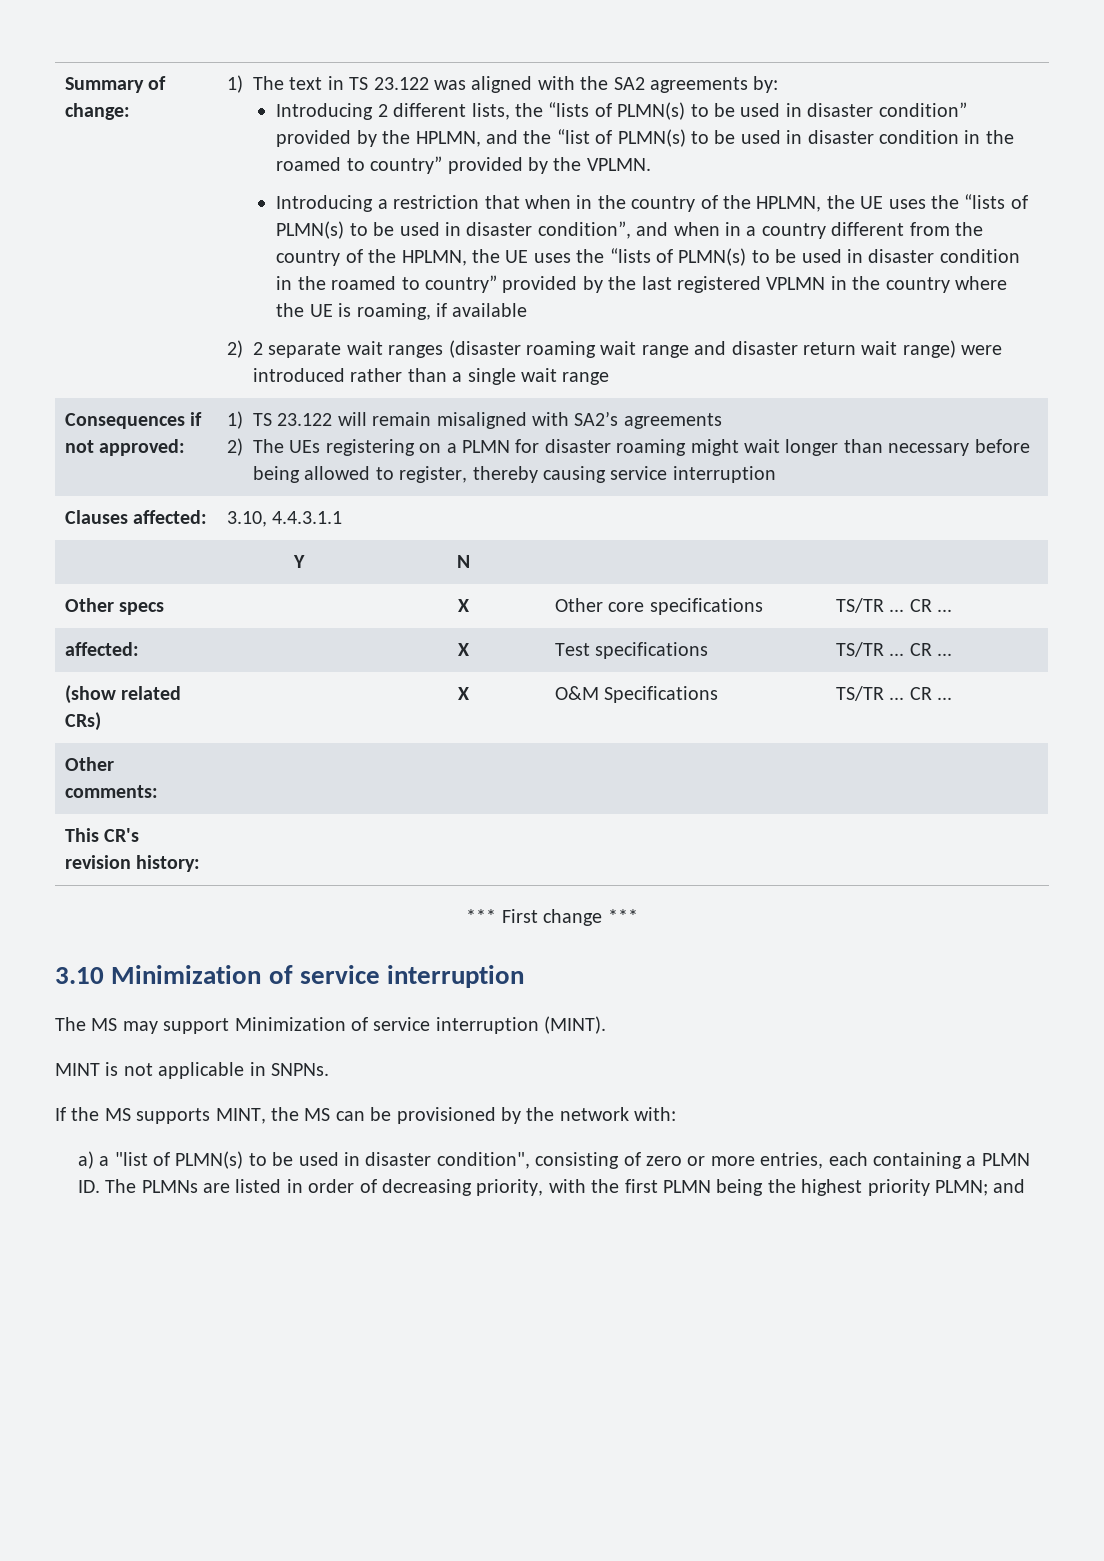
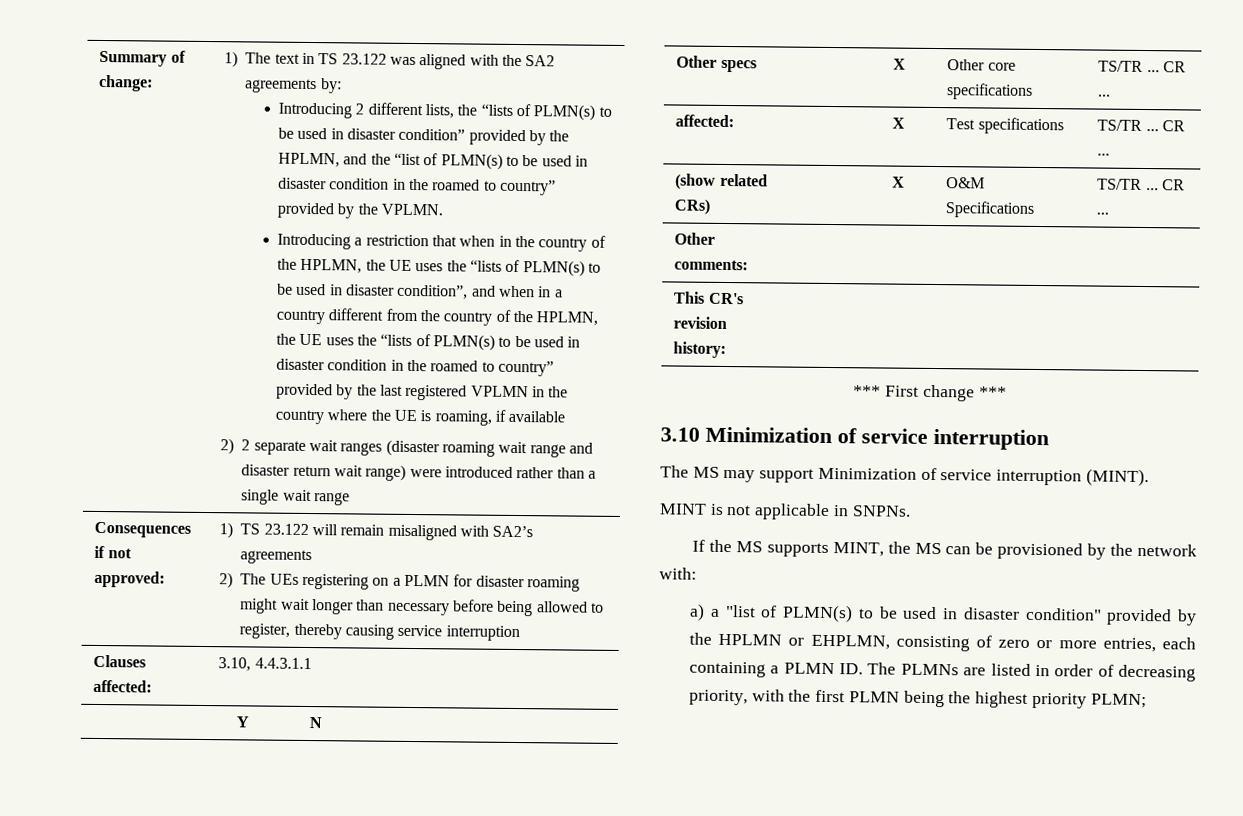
- a) a "list of PLMN(s) to be used in disaster condition", consisting of zero or more entries, each containing a PLMN ID. The PLMNs are listed in order of decreasing priority, with the first PLMN being the highest priority PLMN; and
+ a) a "list of PLMN(s) to be used in disaster condition" provided by the HPLMN or EHPLMN, consisting of zero or more entries, each containing a PLMN ID. The PLMNs are listed in order of decreasing priority, with the first PLMN being the highest priority PLMN;

